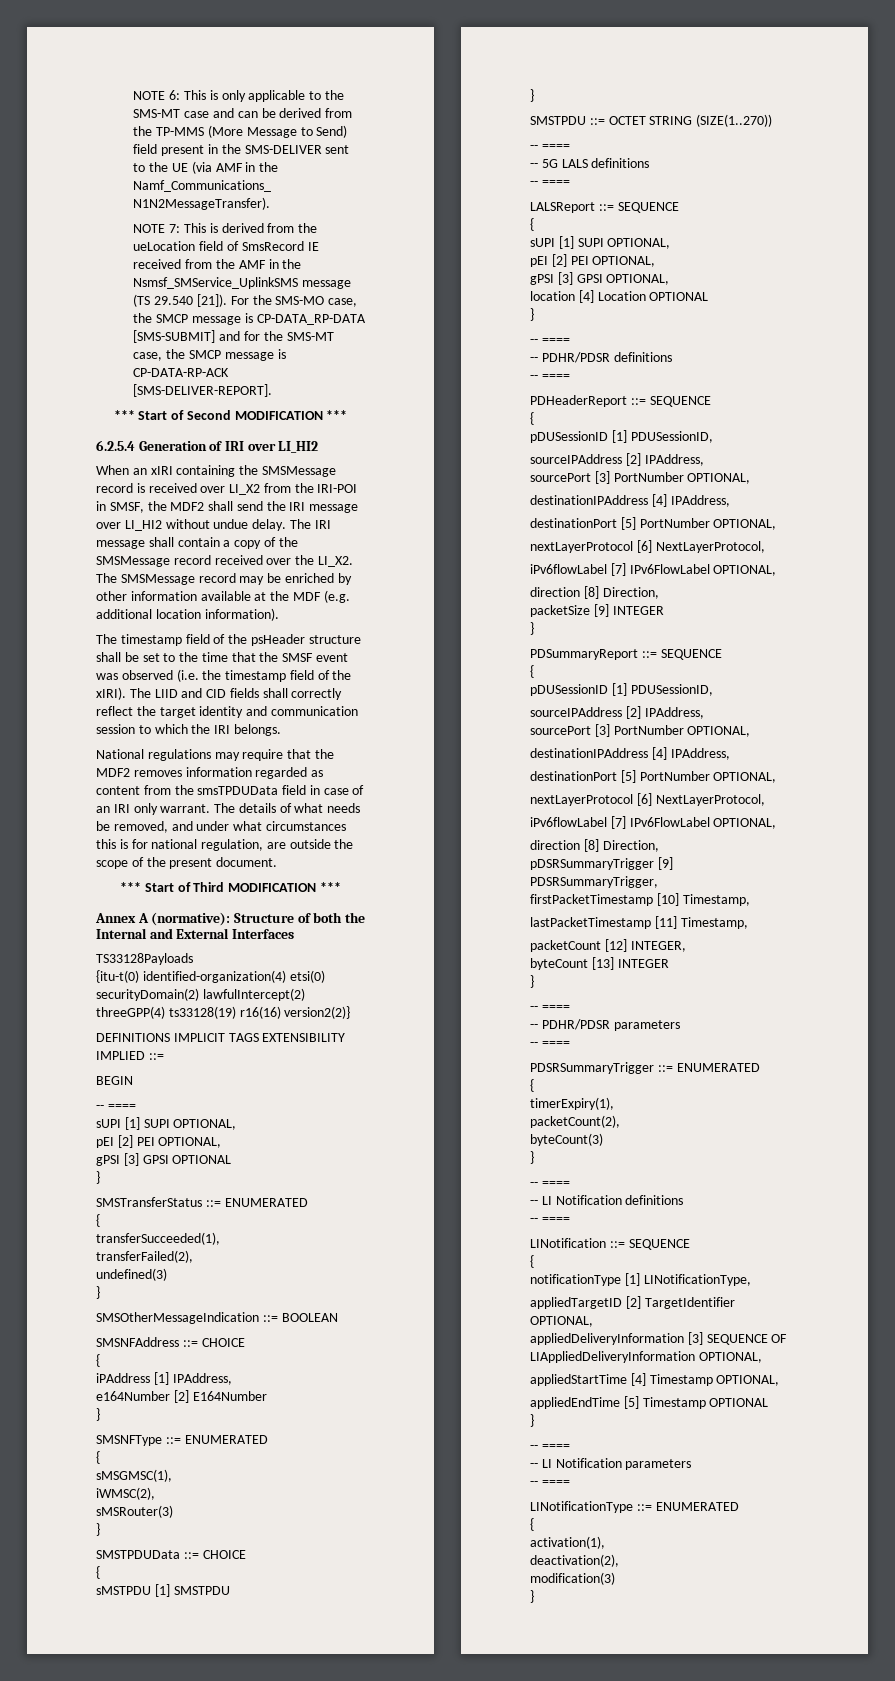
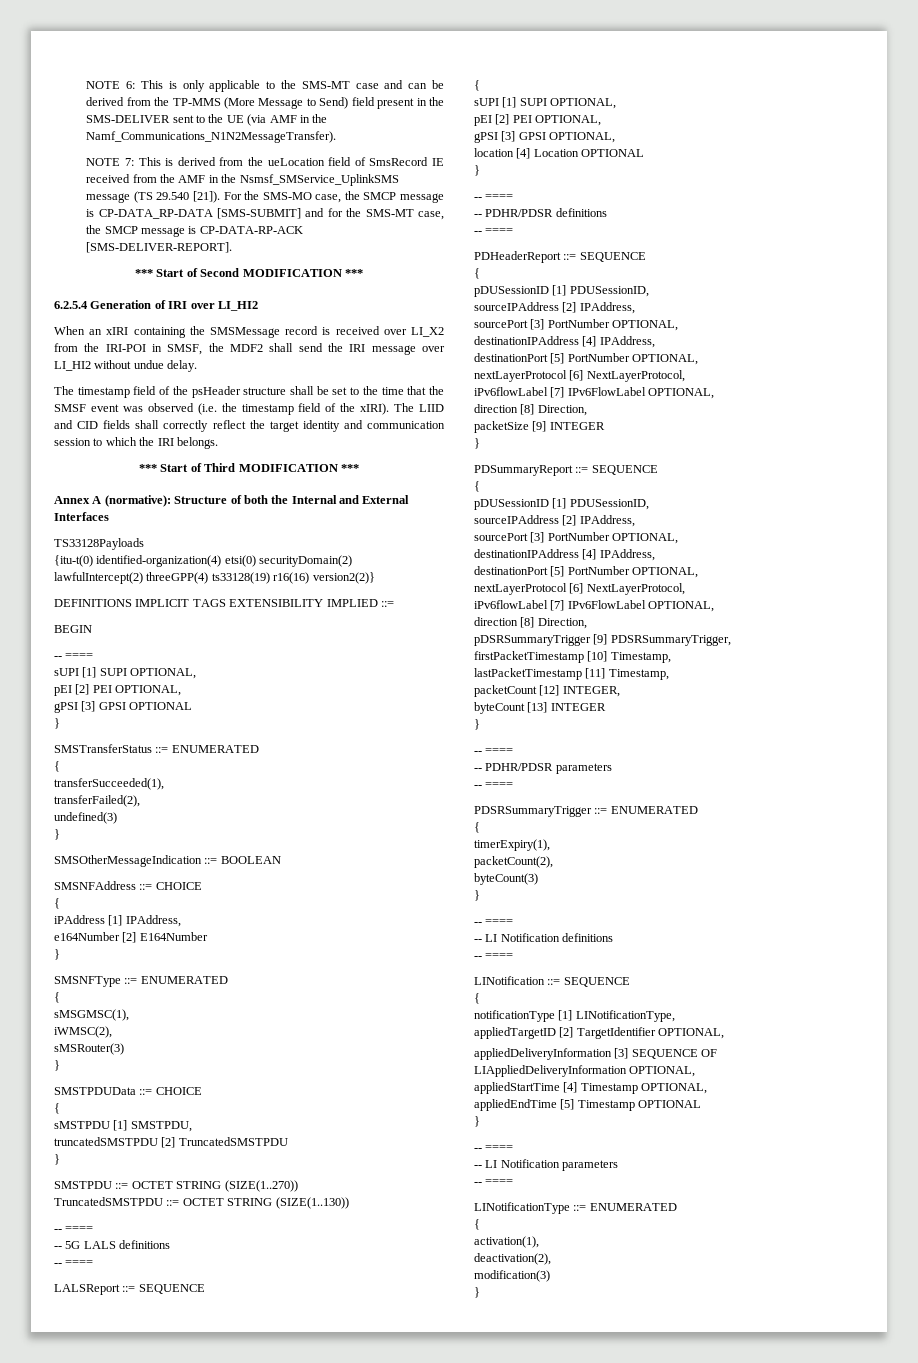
- The IRI message shall contain a copy of the SMSMessage record received over the LI_X2. The SMSMessage record may be enriched by other information available at the MDF (e.g. additional location information).
- National regulations may require that the MDF2 removes information regarded as content from the smsTPDUData field in case of an IRI only warrant. The details of what needs be removed, and under what circumstances this is for national regulation, are outside the scope of the present document.
- sMSTPDU [1] SMSTPDU
+ sMSTPDU [1] SMSTPDU,
+ truncatedSMSTPDU [2] TruncatedSMSTPDU
+ TruncatedSMSTPDU ::= OCTET STRING (SIZE(1..130))

